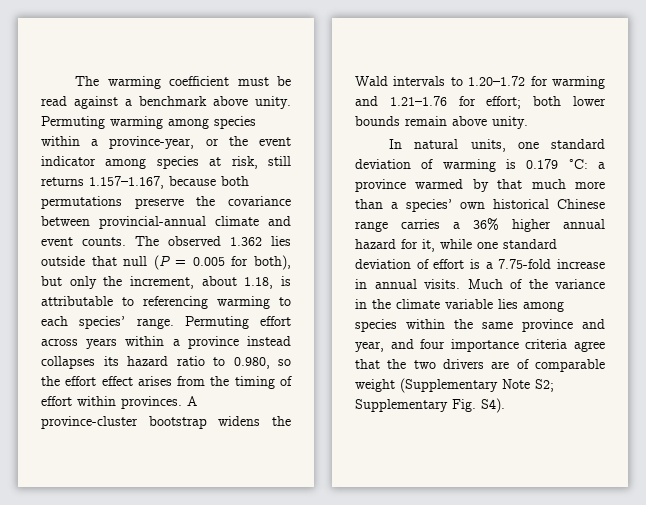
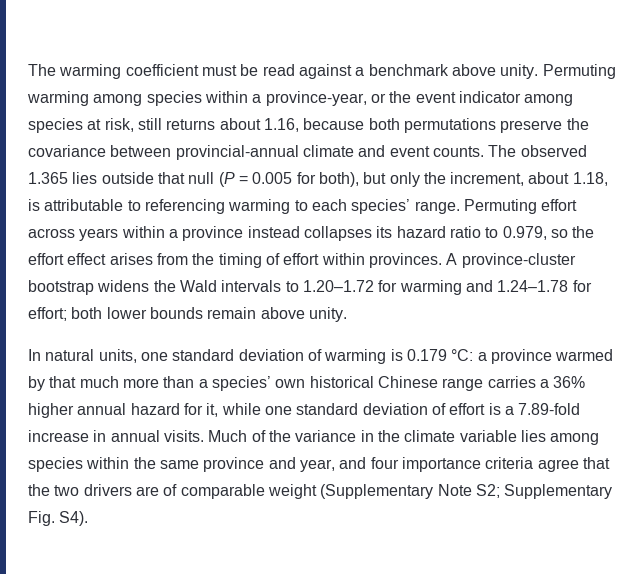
- Permuting warming among species within a province-year, or the event indicator among species at risk, still returns 1.157–1.167, because both permutations preserve the covariance between provincial-annual climate and event counts.
+ Permuting warming among species within a province-year, or the event indicator among species at risk, still returns about 1.16, because both permutations preserve the covariance between provincial-annual climate and event counts.
- The observed 1.362 lies outside that null (P = 0.005 for both), but only the increment, about 1.18, is attributable to referencing warming to each species’ range.
+ The observed 1.365 lies outside that null (P = 0.005 for both), but only the increment, about 1.18, is attributable to referencing warming to each species’ range.
- Permuting effort across years within a province instead collapses its hazard ratio to 0.980, so the effort effect arises from the timing of effort within provinces.
+ Permuting effort across years within a province instead collapses its hazard ratio to 0.979, so the effort effect arises from the timing of effort within provinces.
- A province-cluster bootstrap widens the Wald intervals to 1.20–1.72 for warming and 1.21–1.76 for effort; both lower bounds remain above unity.
+ A province-cluster bootstrap widens the Wald intervals to 1.20–1.72 for warming and 1.24–1.78 for effort; both lower bounds remain above unity.
- In natural units, one standard deviation of warming is 0.179 °C: a province warmed by that much more than a species’ own historical Chinese range carries a 36% higher annual hazard for it, while one standard deviation of effort is a 7.75-fold increase in annual visits.
+ In natural units, one standard deviation of warming is 0.179 °C: a province warmed by that much more than a species’ own historical Chinese range carries a 36% higher annual hazard for it, while one standard deviation of effort is a 7.89-fold increase in annual visits.

